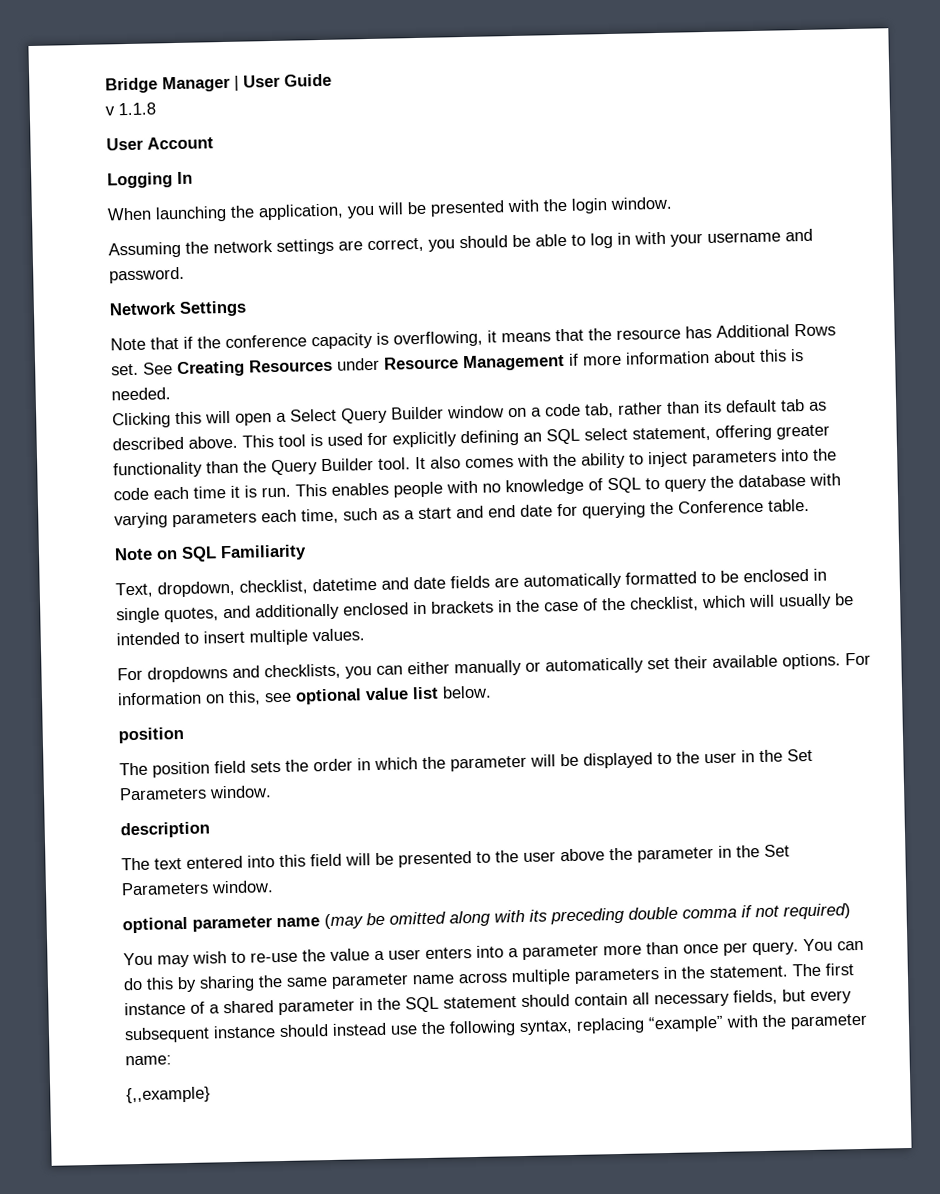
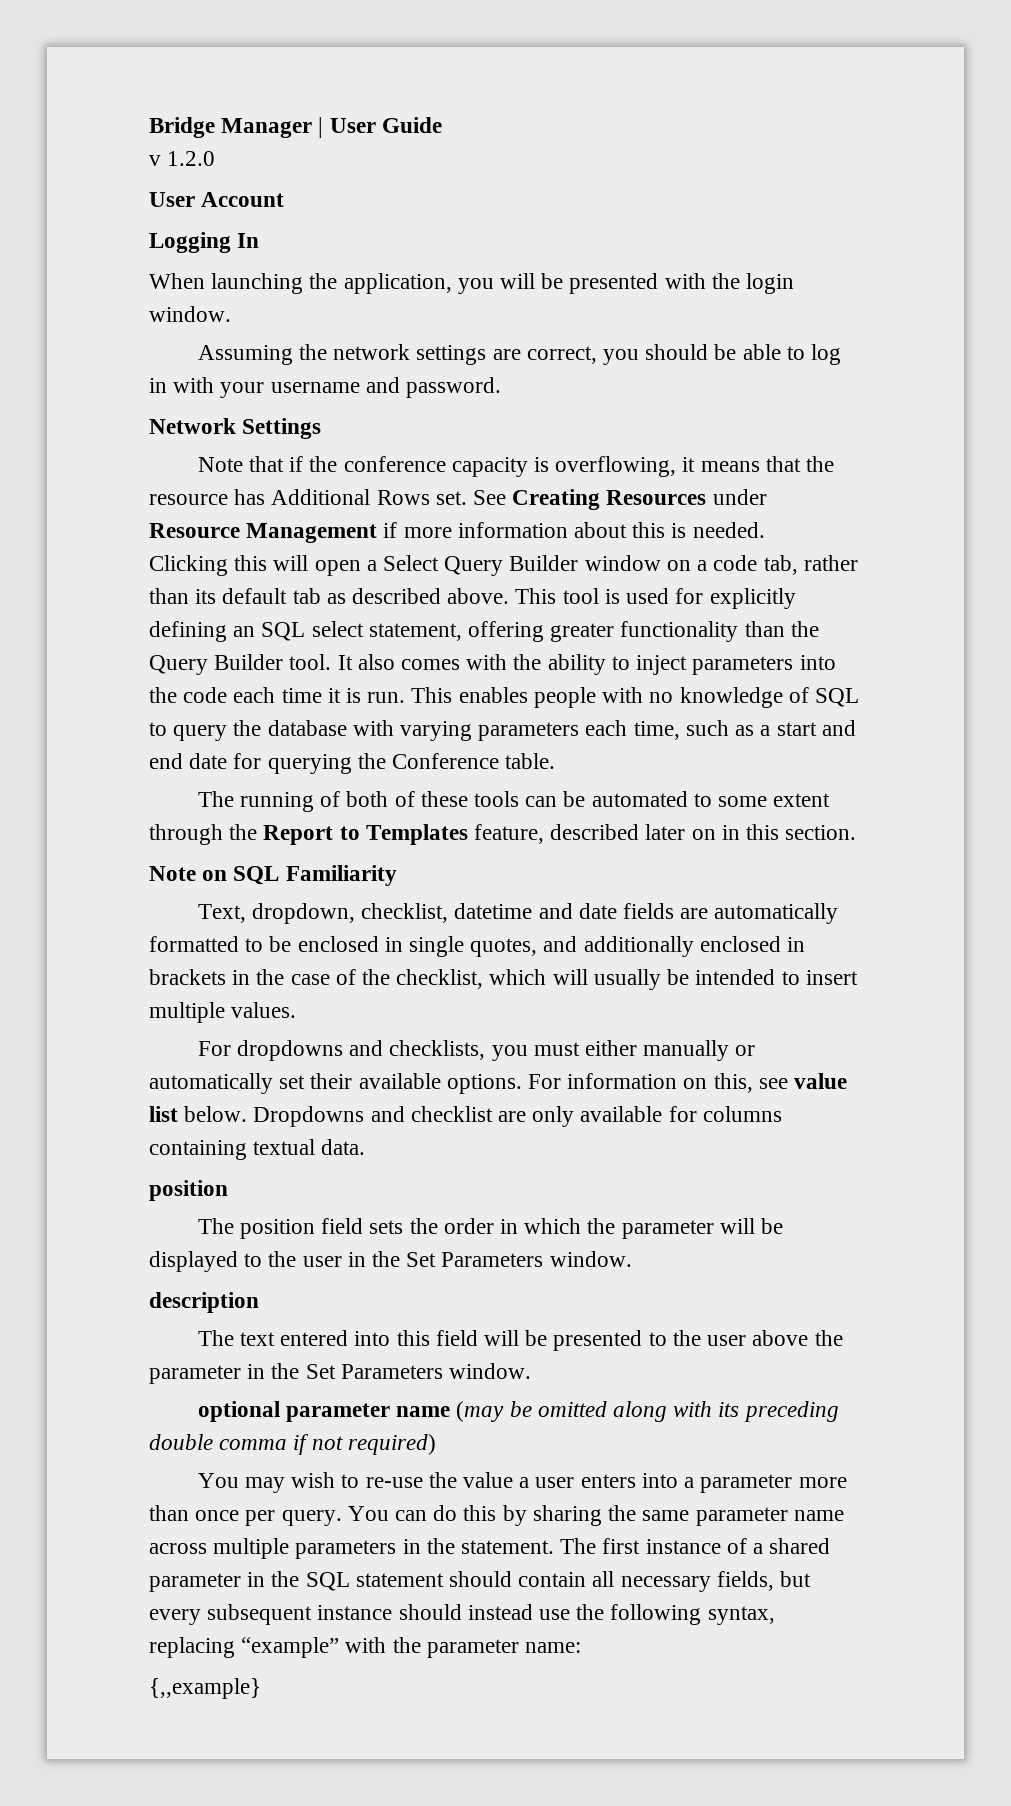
- v 1.1.8
+ v 1.2.0
+ The running of both of these tools can be automated to some extent through the Report to Templates feature, described later on in this section.
- For dropdowns and checklists, you can either manually or automatically set their available options.
+ For dropdowns and checklists, you must either manually or automatically set their available options.
- For information on this, see optional value list below.
+ For information on this, see value list below. Dropdowns and checklist are only available for columns containing textual data.

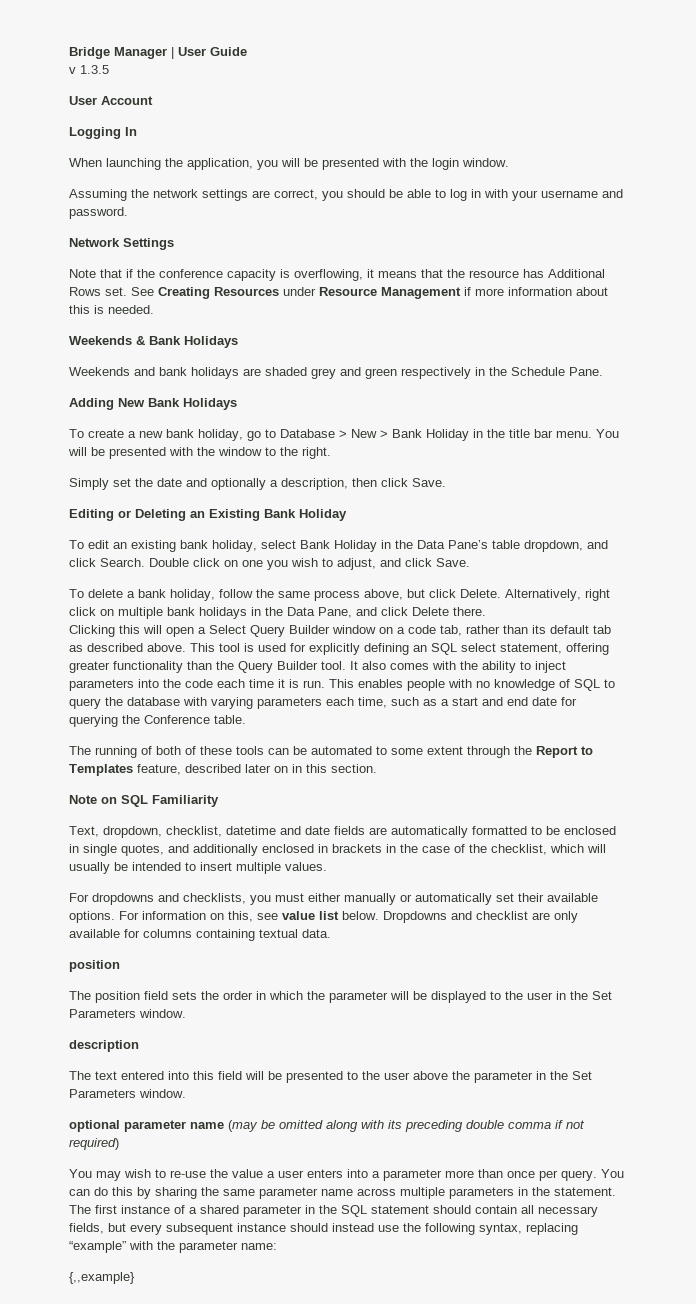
- v 1.2.0
+ v 1.3.5
+ Weekends & Bank Holidays
+ Weekends and bank holidays are shaded grey and green respectively in the Schedule Pane.
+ Adding New Bank Holidays
+ To create a new bank holiday, go to Database > New > Bank Holiday in the title bar menu. You will be presented with the window to the right.
+ Simply set the date and optionally a description, then click Save.
+ Editing or Deleting an Existing Bank Holiday
+ To edit an existing bank holiday, select Bank Holiday in the Data Pane’s table dropdown, and click Search. Double click on one you wish to adjust, and click Save.
+ To delete a bank holiday, follow the same process above, but click Delete. Alternatively, right click on multiple bank holidays in the Data Pane, and click Delete there.

